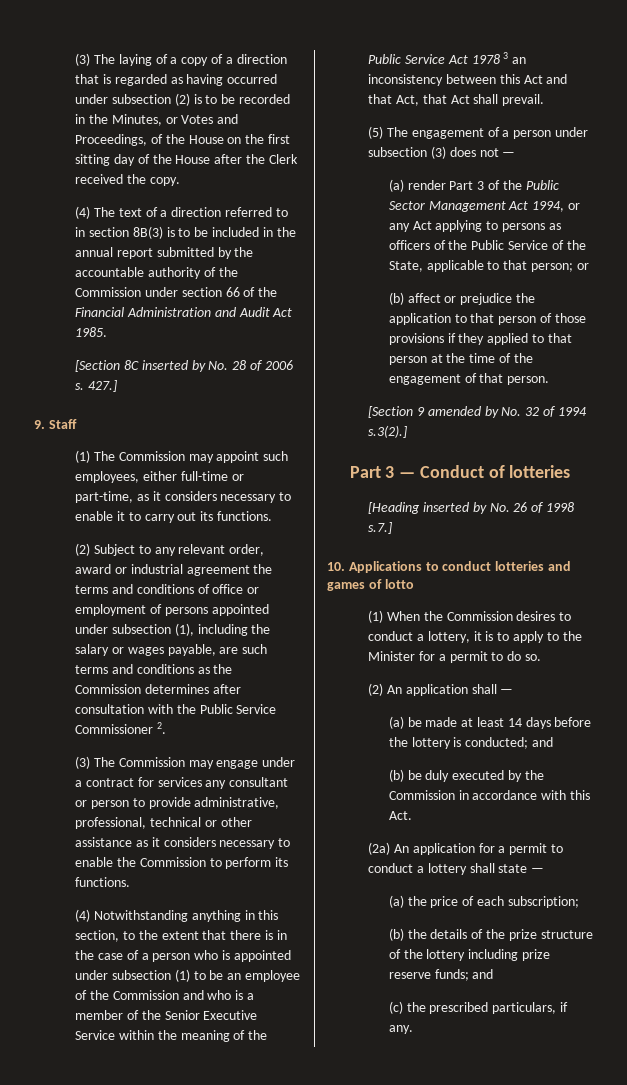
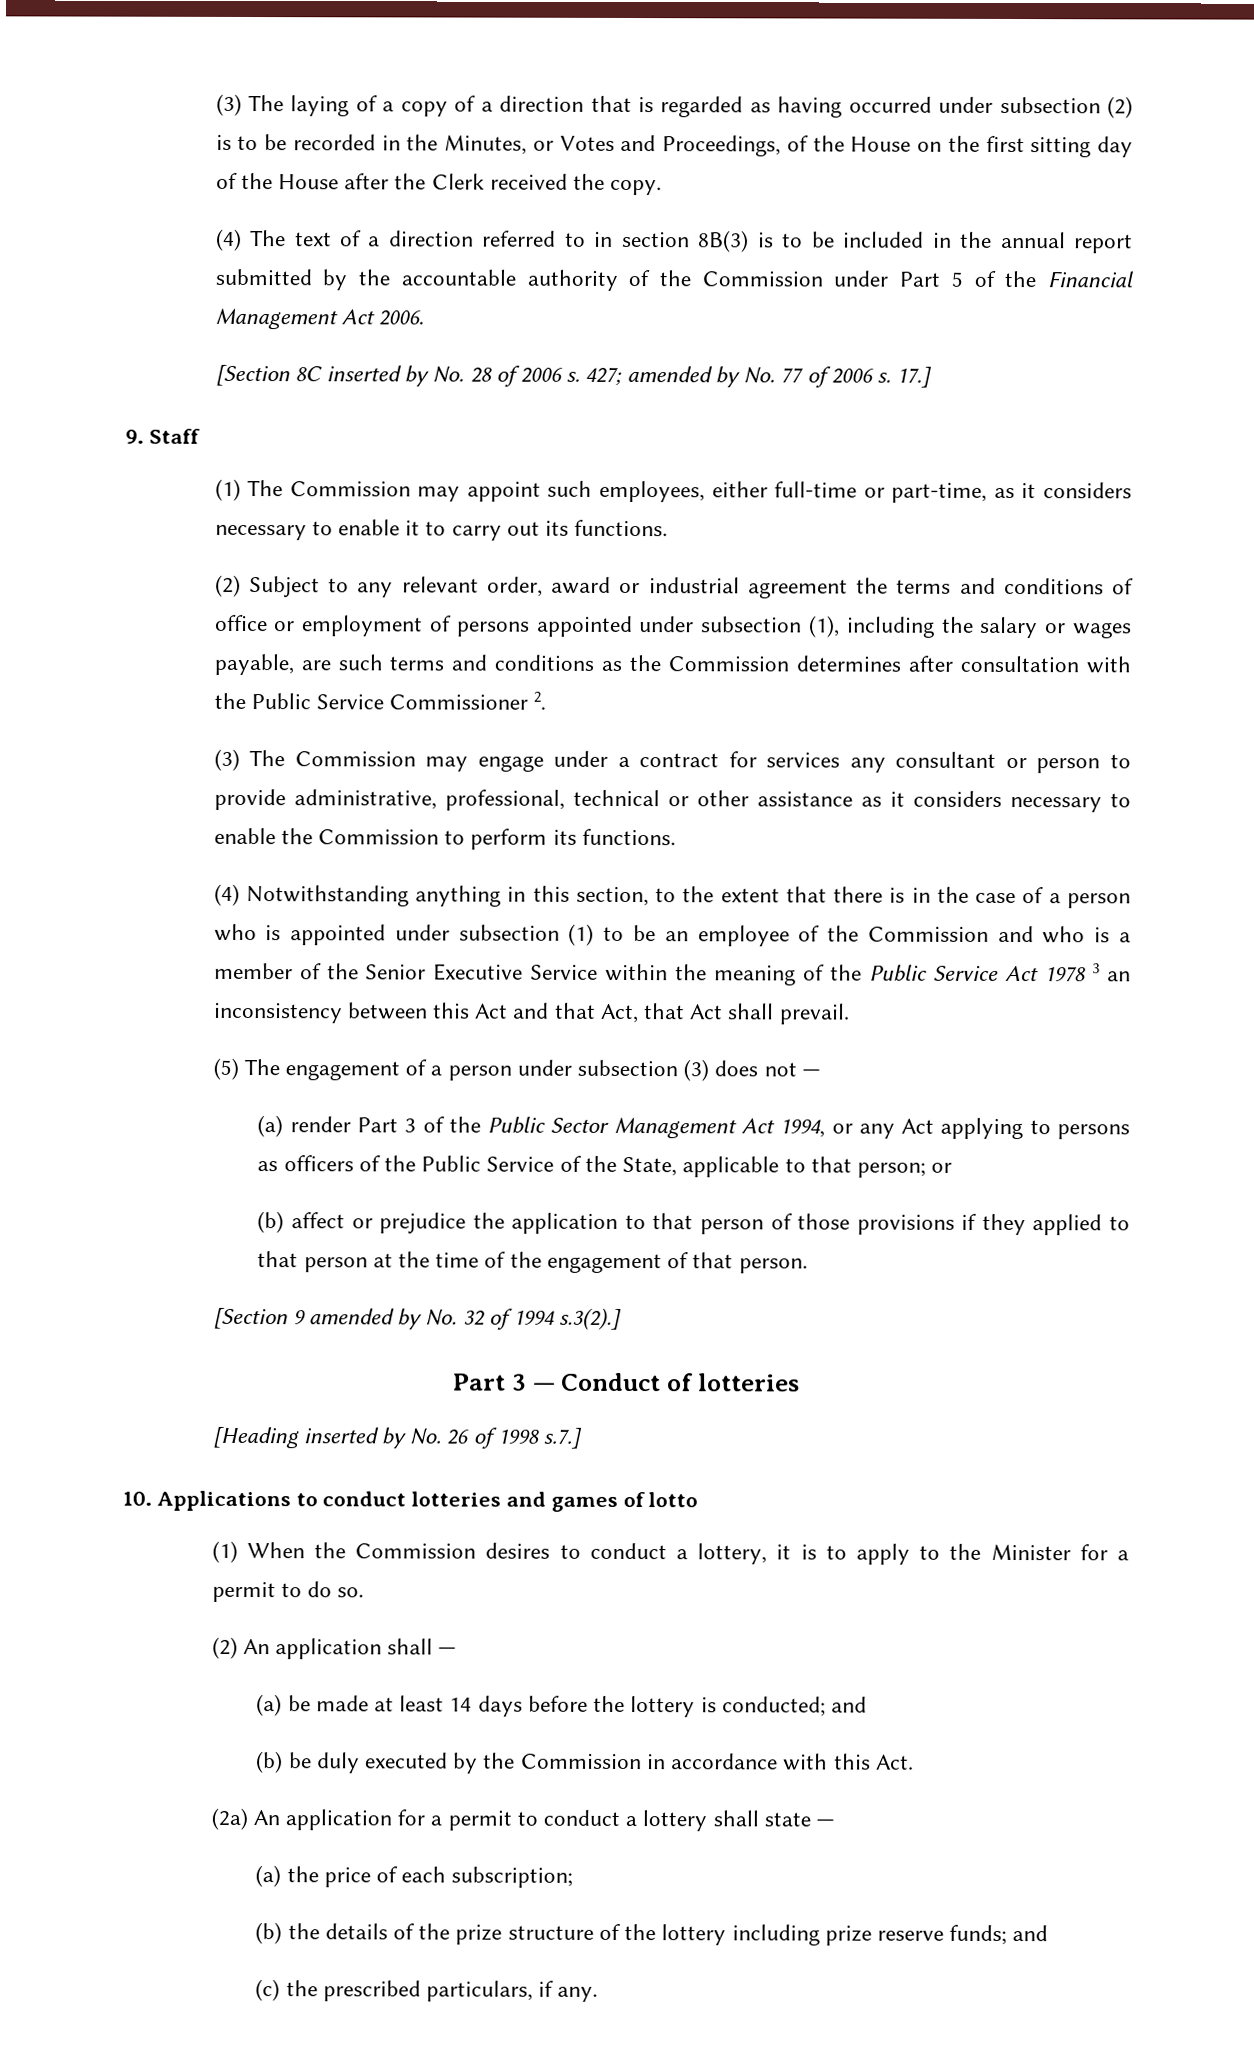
- (4) The text of a direction referred to in section 8B(3) is to be included in the annual report submitted by the accountable authority of the Commission under section 66 of the Financial Administration and Audit Act 1985.
+ (4) The text of a direction referred to in section 8B(3) is to be included in the annual report submitted by the accountable authority of the Commission under Part 5 of the Financial Management Act 2006.
- 427.]
+ 427; amended by No. 77 of 2006 s. 17.]

